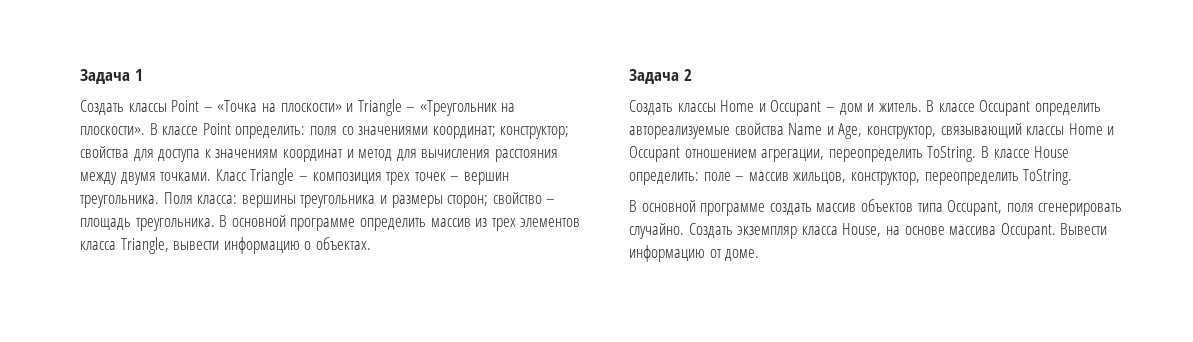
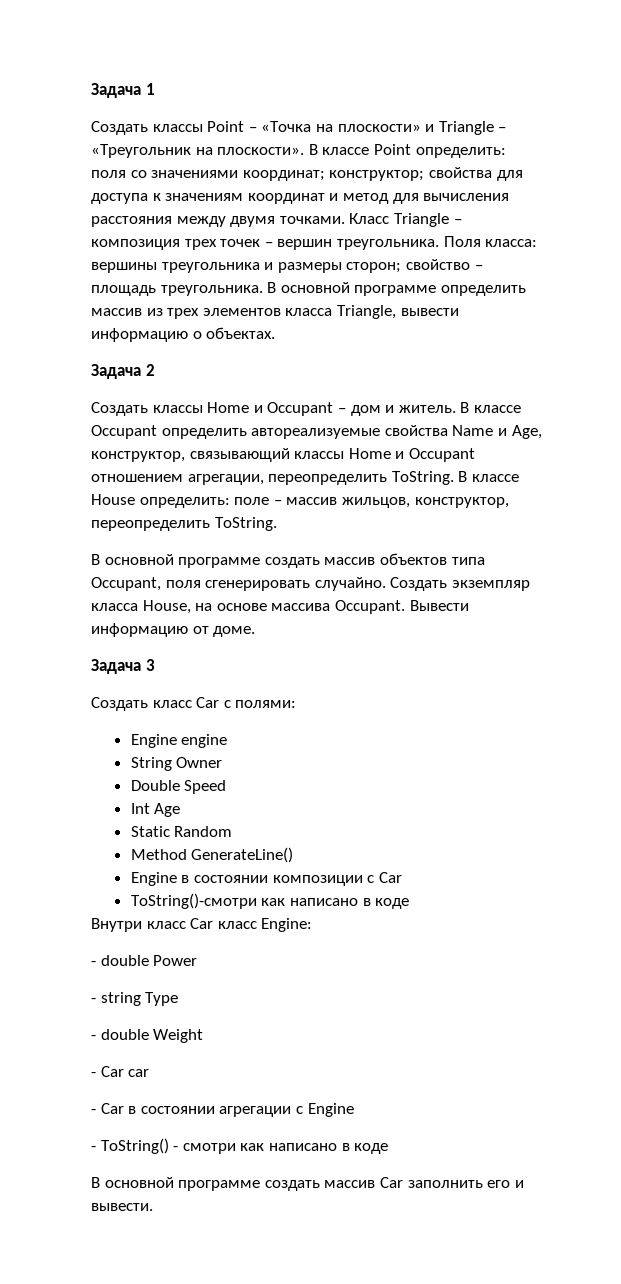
+ Задача 3
+ Создать класc Car с полями:
+ Engine engine
+ String Owner
+ Double Speed
+ Int Age
+ Static Random
+ Method GenerateLine()
+ Engine в состоянии композиции с Car
+ TоString()-смотри как написано в коде
+ Внутри класс Car класс Engine:
+ - double Power
+ - string Type
+ - double Weight
+ - Car car
+ - Car в состоянии агрегации с Engine
+ - TоString() - смотри как написано в коде
+ В основной программе создать массив Car заполнить его и вывести.

